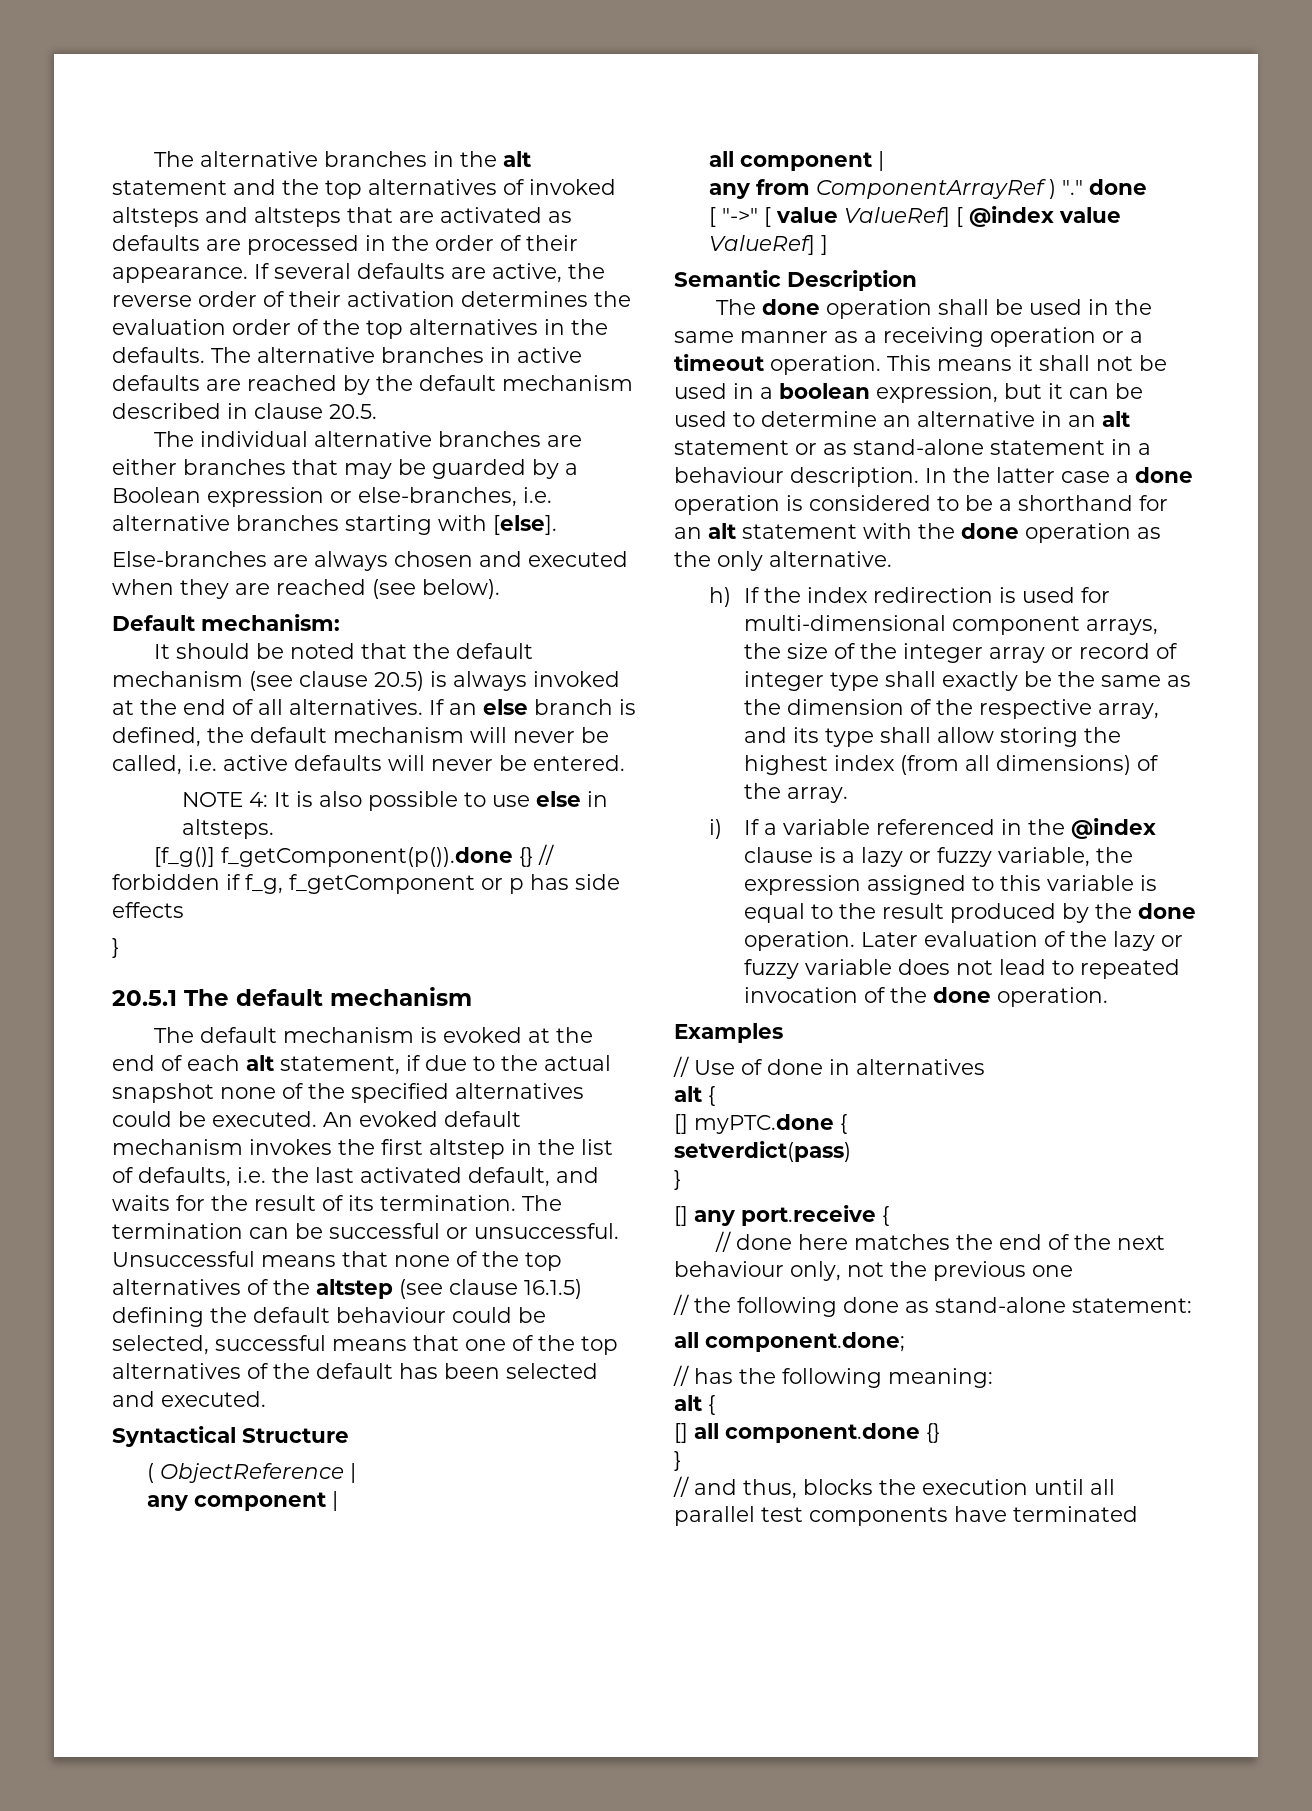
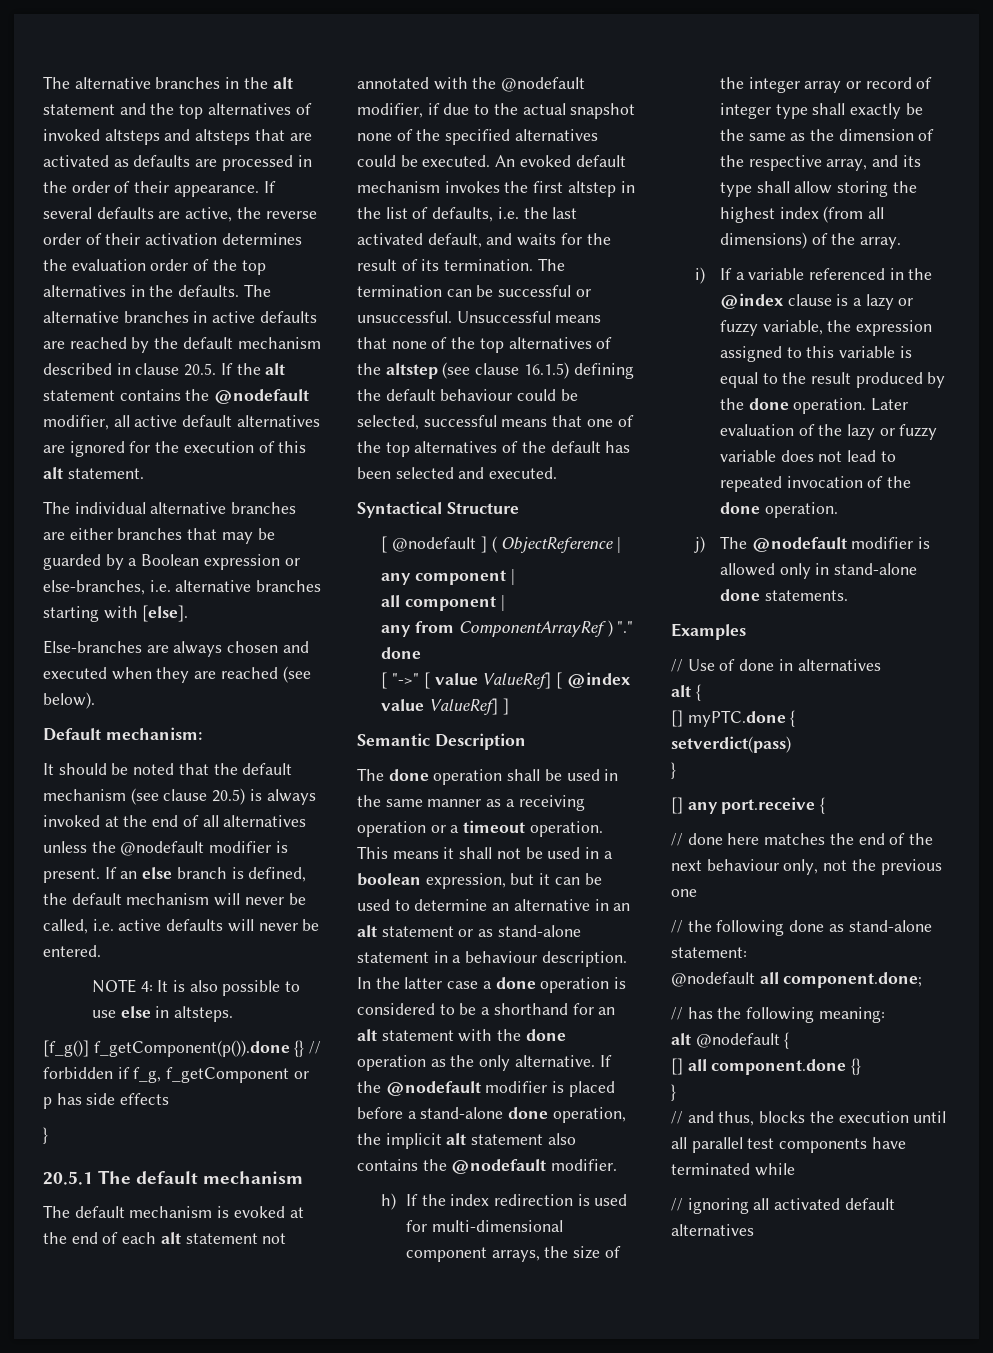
- The alternative branches in active defaults are reached by the default mechanism described in clause 20.5.
+ The alternative branches in active defaults are reached by the default mechanism described in clause 20.5. If the alt statement contains the @nodefault modifier, all active default alternatives are ignored for the execution of this alt statement.
- It should be noted that the default mechanism (see clause 20.5) is always invoked at the end of all alternatives.
+ It should be noted that the default mechanism (see clause 20.5) is always invoked at the end of all alternatives unless the @nodefault modifier is present.
- The default mechanism is evoked at the end of each alt statement, if due to the actual snapshot none of the specified alternatives could be executed.
+ The default mechanism is evoked at the end of each alt statement not annotated with the @nodefault modifier, if due to the actual snapshot none of the specified alternatives could be executed.
- ( ObjectReference |
+ [ @nodefault ] ( ObjectReference |
+ If the @nodefault modifier is placed before a stand-alone done operation, the implicit alt statement also contains the @nodefault modifier.
+ j) The @nodefault modifier is allowed only in stand-alone done statements.
- all component.done;
+ @nodefault all component.done;
  // has the following meaning:
- alt {
+ alt @nodefault {
- // and thus, blocks the execution until all parallel test components have terminated
+ // and thus, blocks the execution until all parallel test components have terminated while
+ // ignoring all activated default alternatives

